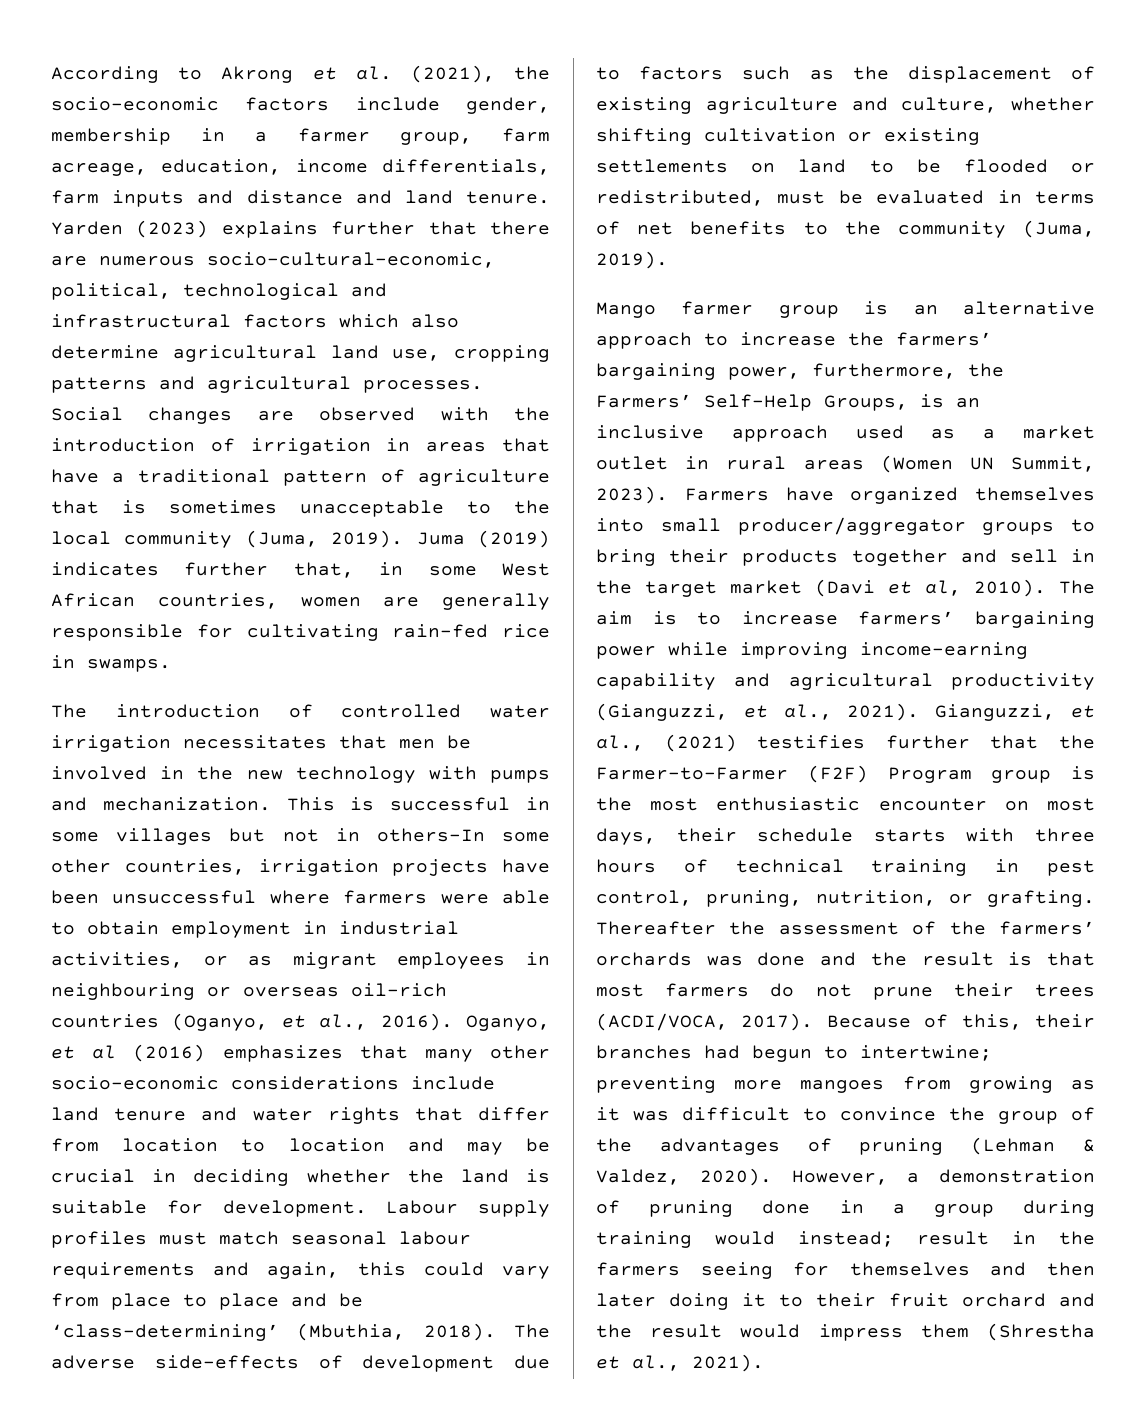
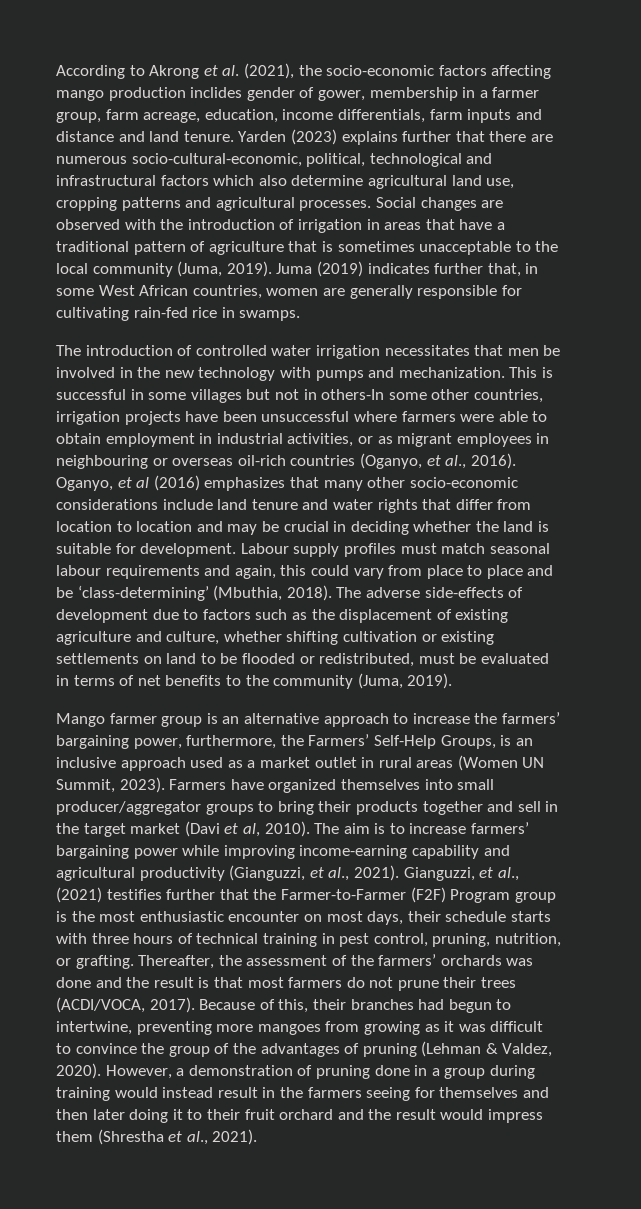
- According to Akrong et al. (2021), the socio-economic factors include gender, membership in a farmer group, farm acreage, education, income differentials, farm inputs and distance and land tenure.
+ According to Akrong et al. (2021), the socio-economic factors affecting mango production inclides gender of gower, membership in a farmer group, farm acreage, education, income differentials, farm inputs and distance and land tenure.
- Thereafter the assessment of the farmers’ orchards was done and the result is that most farmers do not prune their trees (ACDI/VOCA, 2017).
+ Thereafter, the assessment of the farmers’ orchards was done and the result is that most farmers do not prune their trees (ACDI/VOCA, 2017).
- Because of this, their branches had begun to intertwine; preventing more mangoes from growing as it was difficult to convince the group of the advantages of pruning (Lehman & Valdez, 2020).
+ Because of this, their branches had begun to intertwine, preventing more mangoes from growing as it was difficult to convince the group of the advantages of pruning (Lehman & Valdez, 2020).
- However, a demonstration of pruning done in a group during training would instead; result in the farmers seeing for themselves and then later doing it to their fruit orchard and the result would impress them (Shrestha et al., 2021).
+ However, a demonstration of pruning done in a group during training would instead result in the farmers seeing for themselves and then later doing it to their fruit orchard and the result would impress them (Shrestha et al., 2021).

